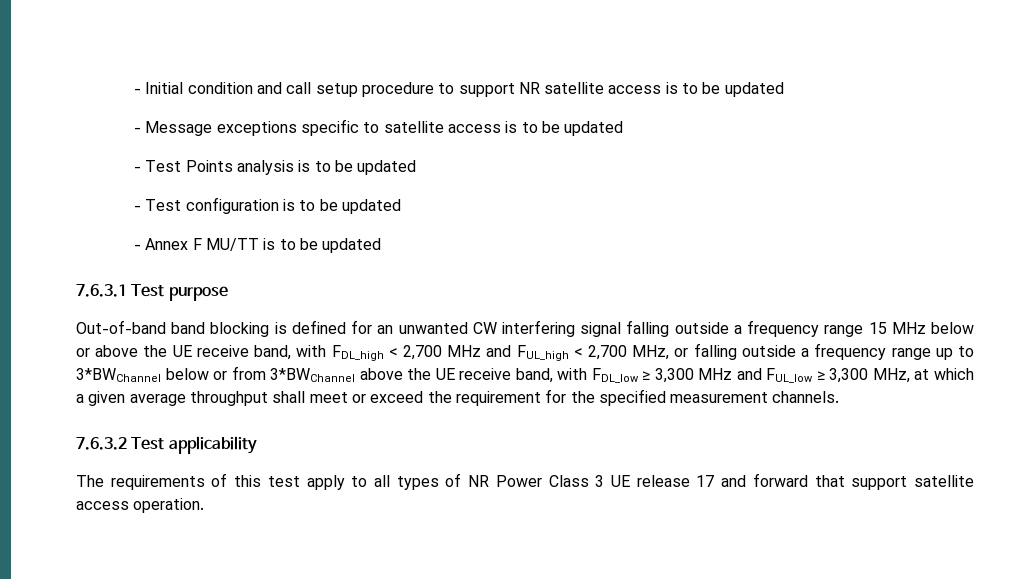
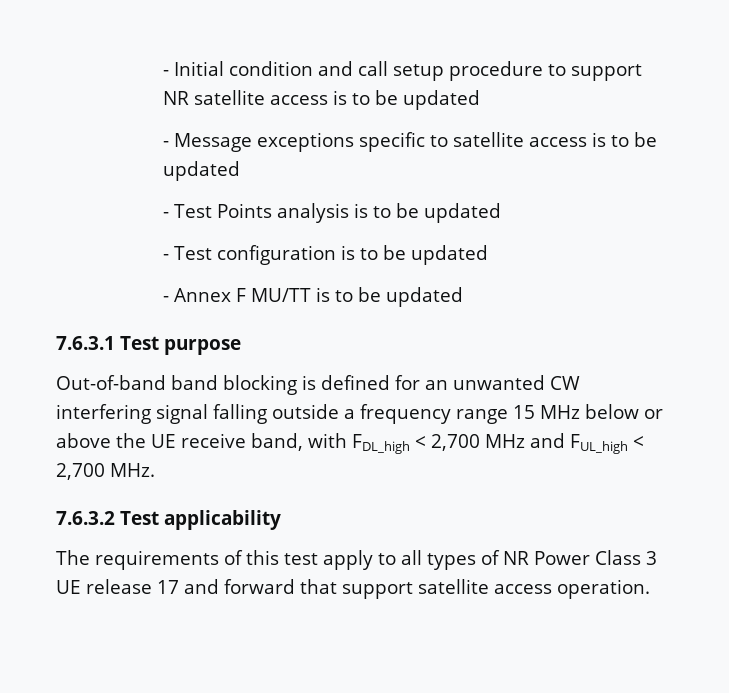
- Out-of-band band blocking is defined for an unwanted CW interfering signal falling outside a frequency range 15 MHz below or above the UE receive band, with FDL_high < 2,700 MHz and FUL_high < 2,700 MHz, or falling outside a frequency range up to 3*BWChannel below or from 3*BWChannel above the UE receive band, with FDL_low ≥ 3,300 MHz and FUL_low ≥ 3,300 MHz, at which a given average throughput shall meet or exceed the requirement for the specified measurement channels.
+ Out-of-band band blocking is defined for an unwanted CW interfering signal falling outside a frequency range 15 MHz below or above the UE receive band, with FDL_high < 2,700 MHz and FUL_high < 2,700 MHz.

